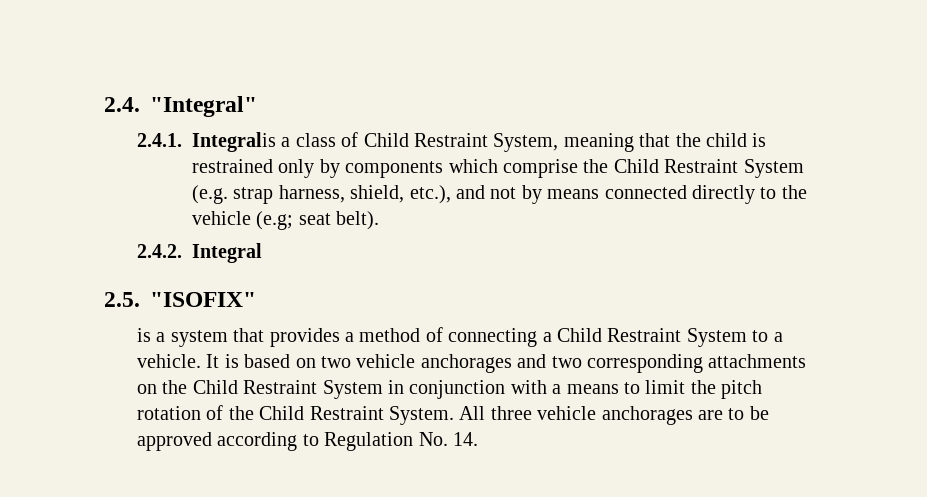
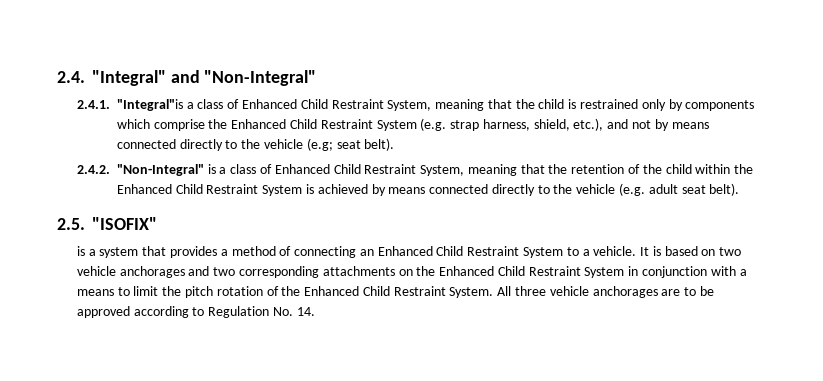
- 2.4. "Integral"
+ 2.4. "Integral" and "Non-Integral"
- 2.4.1. Integralis a class of Child Restraint System, meaning that the child is restrained only by components which comprise the Child Restraint System (e.g. strap harness, shield, etc.), and not by means connected directly to the vehicle (e.g; seat belt).
+ 2.4.1. "Integral"is a class of Enhanced Child Restraint System, meaning that the child is restrained only by components which comprise the Enhanced Child Restraint System (e.g. strap harness, shield, etc.), and not by means connected directly to the vehicle (e.g; seat belt).
- 2.4.2. Integral
+ 2.4.2. "Non-Integral" is a class of Enhanced Child Restraint System, meaning that the retention of the child within the Enhanced Child Restraint System is achieved by means connected directly to the vehicle (e.g. adult seat belt).
- is a system that provides a method of connecting a Child Restraint System to a vehicle.
+ is a system that provides a method of connecting an Enhanced Child Restraint System to a vehicle.
- It is based on two vehicle anchorages and two corresponding attachments on the Child Restraint System in conjunction with a means to limit the pitch rotation of the Child Restraint System.
+ It is based on two vehicle anchorages and two corresponding attachments on the Enhanced Child Restraint System in conjunction with a means to limit the pitch rotation of the Enhanced Child Restraint System.

